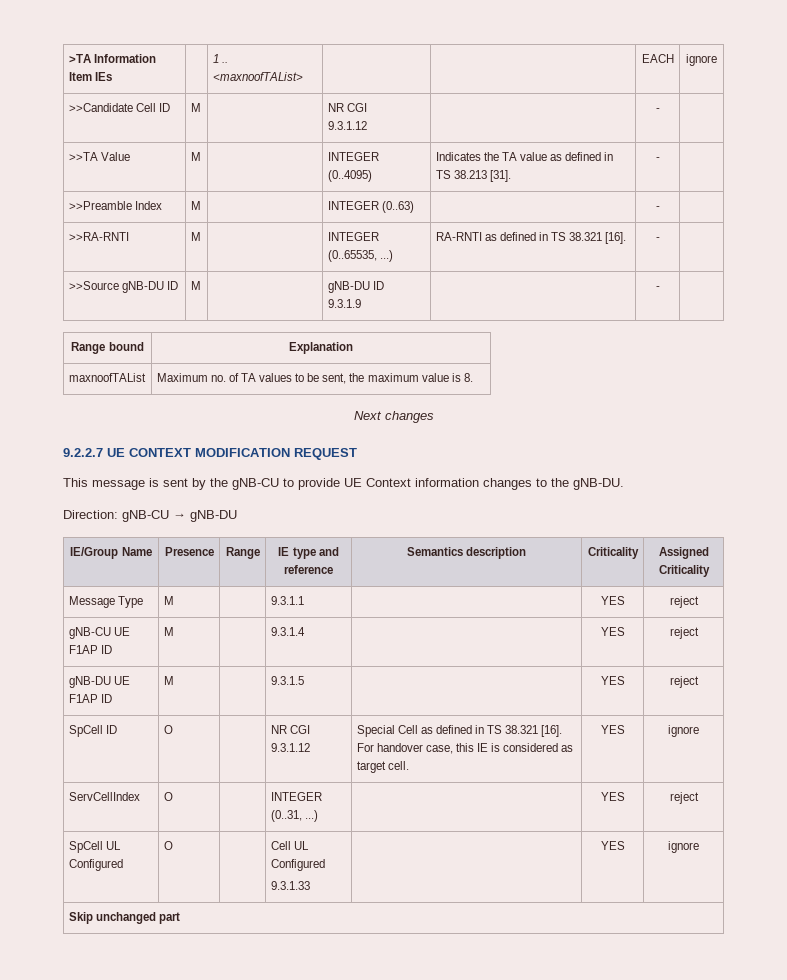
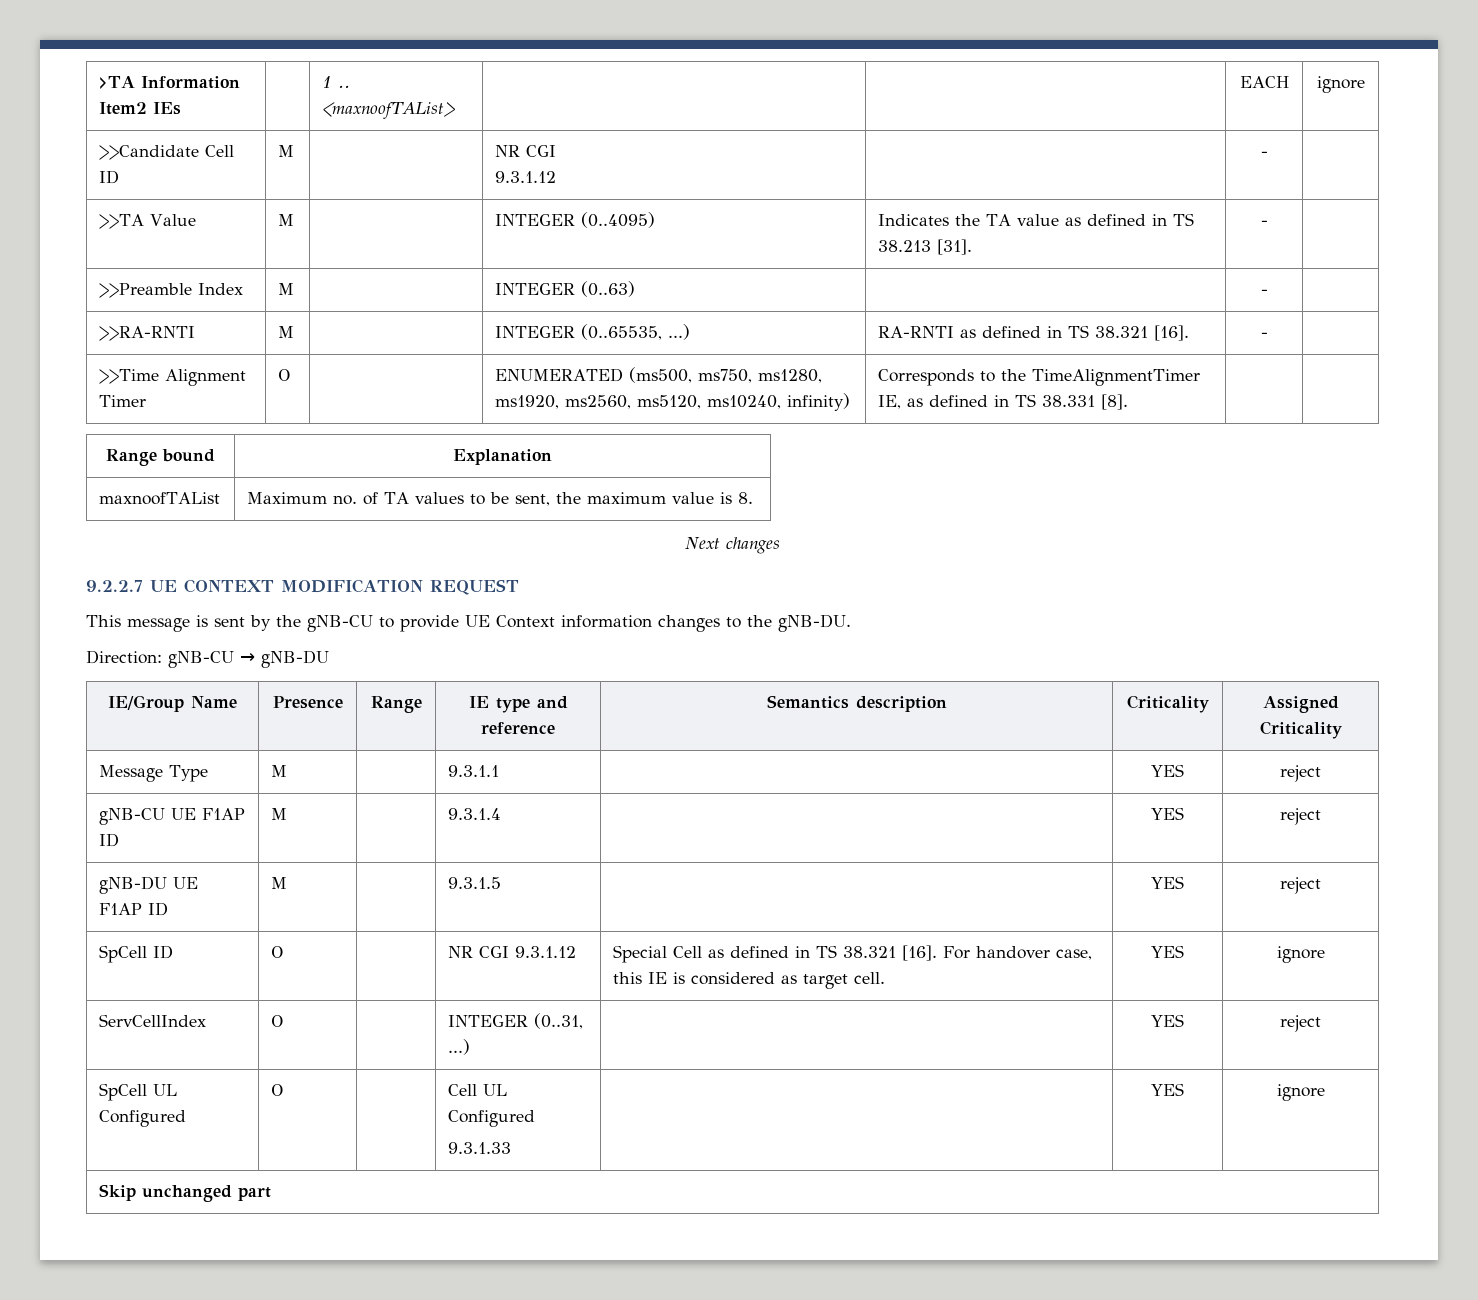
- >TA Information Item IEs | | 1 .. <maxnoofTAList> | | | EACH | ignore
+ >TA Information Item2 IEs | | 1 .. <maxnoofTAList> | | | EACH | ignore
- >>Source gNB-DU ID | M | | gNB-DU ID
- 9.3.1.9 | | - |
+ >>Time Alignment Timer | O | | ENUMERATED (ms500, ms750, ms1280, ms1920, ms2560, ms5120, ms10240, infinity) | Corresponds to the TimeAlignmentTimer IE, as defined in TS 38.331 [8]. | |

